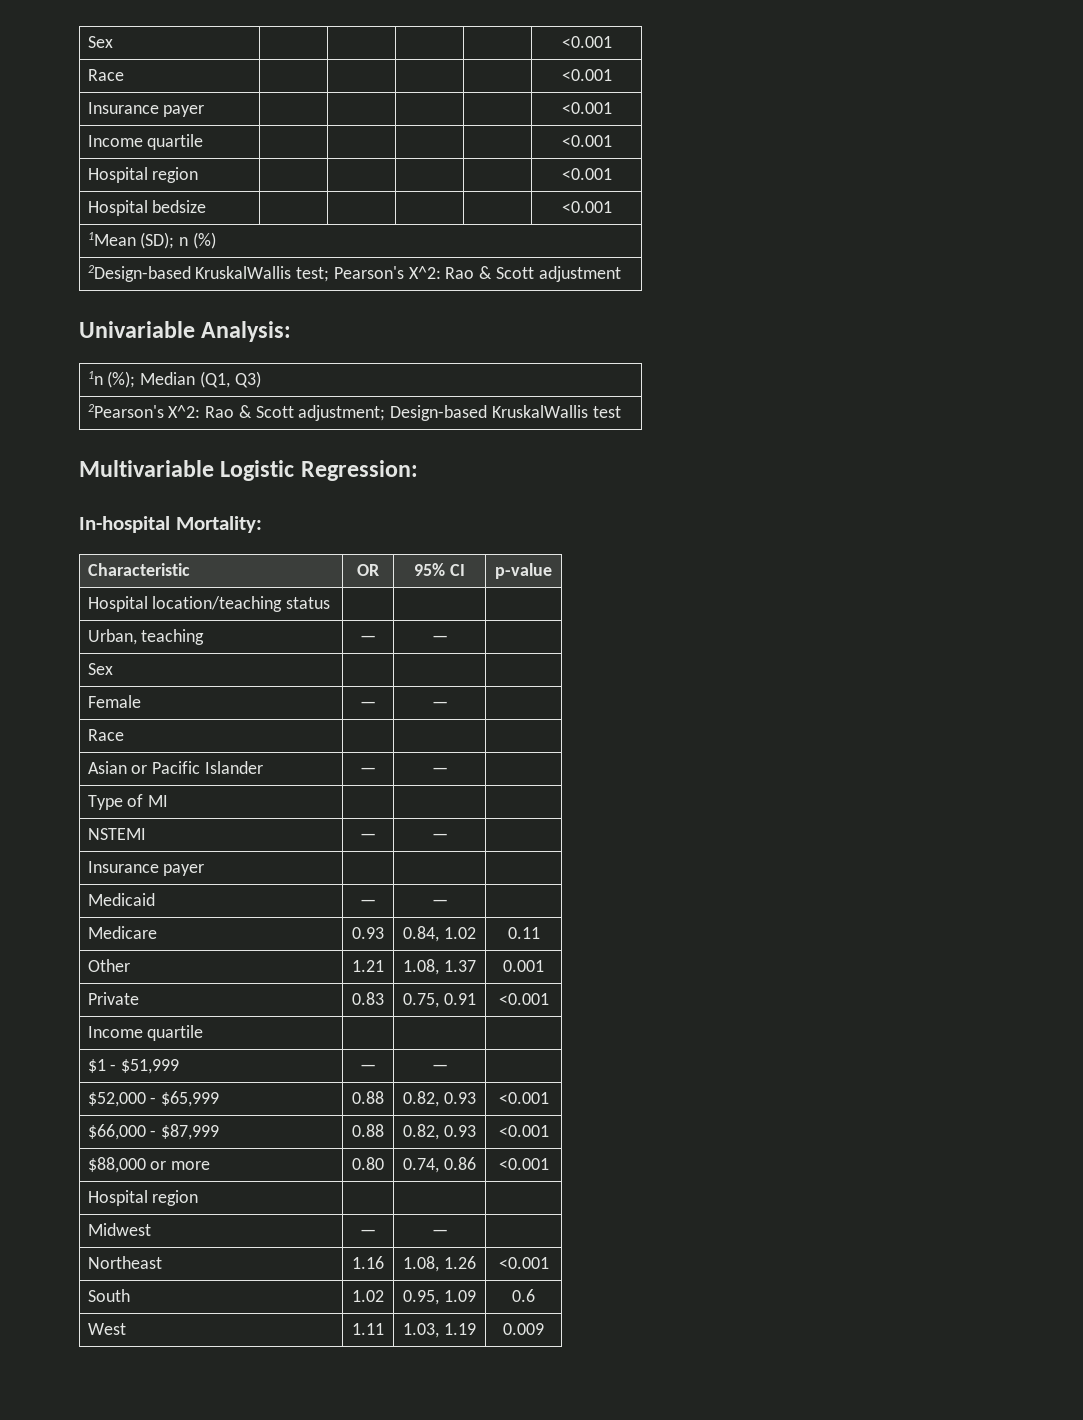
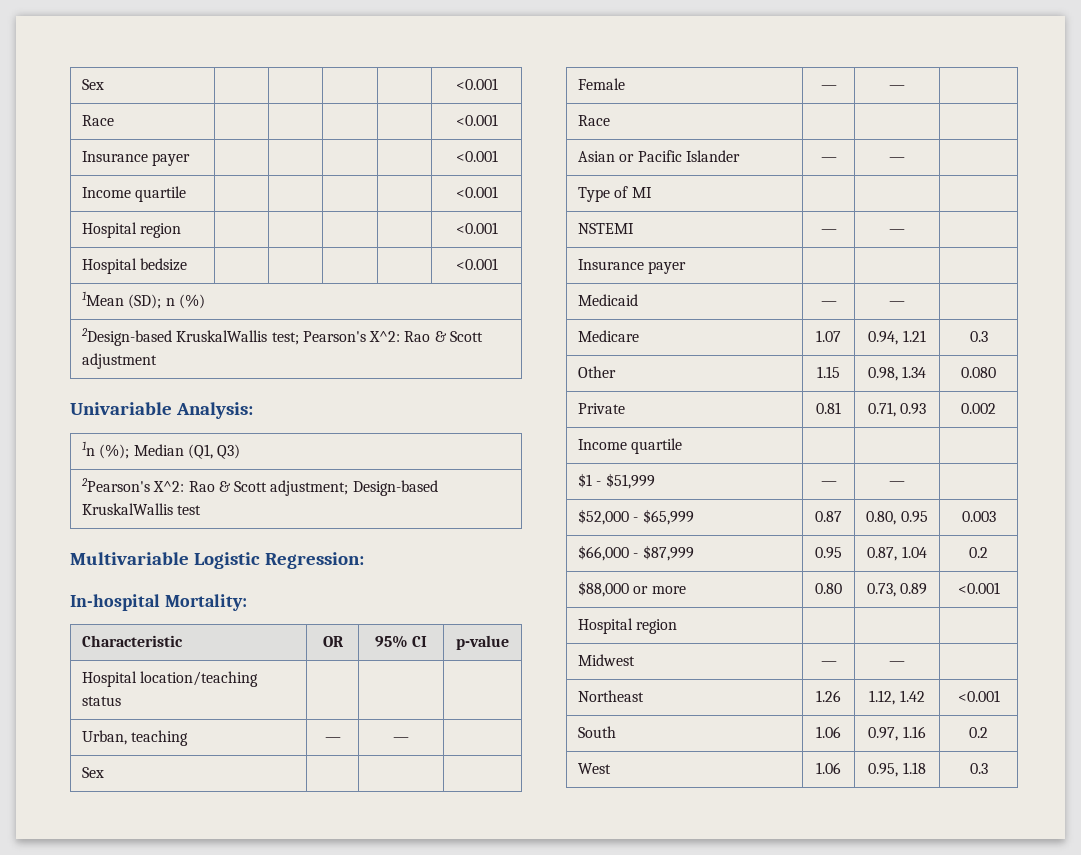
- Medicare | 0.93 | 0.84, 1.02 | 0.11
- Other | 1.21 | 1.08, 1.37 | 0.001
- Private | 0.83 | 0.75, 0.91 | <0.001
+ Medicare | 1.07 | 0.94, 1.21 | 0.3
+ Other | 1.15 | 0.98, 1.34 | 0.080
+ Private | 0.81 | 0.71, 0.93 | 0.002
- $52,000 - $65,999 | 0.88 | 0.82, 0.93 | <0.001
+ $52,000 - $65,999 | 0.87 | 0.80, 0.95 | 0.003
- $66,000 - $87,999 | 0.88 | 0.82, 0.93 | <0.001
+ $66,000 - $87,999 | 0.95 | 0.87, 1.04 | 0.2
- $88,000 or more | 0.80 | 0.74, 0.86 | <0.001
+ $88,000 or more | 0.80 | 0.73, 0.89 | <0.001
- Northeast | 1.16 | 1.08, 1.26 | <0.001
+ Northeast | 1.26 | 1.12, 1.42 | <0.001
- South | 1.02 | 0.95, 1.09 | 0.6
- West | 1.11 | 1.03, 1.19 | 0.009
+ South | 1.06 | 0.97, 1.16 | 0.2
+ West | 1.06 | 0.95, 1.18 | 0.3

